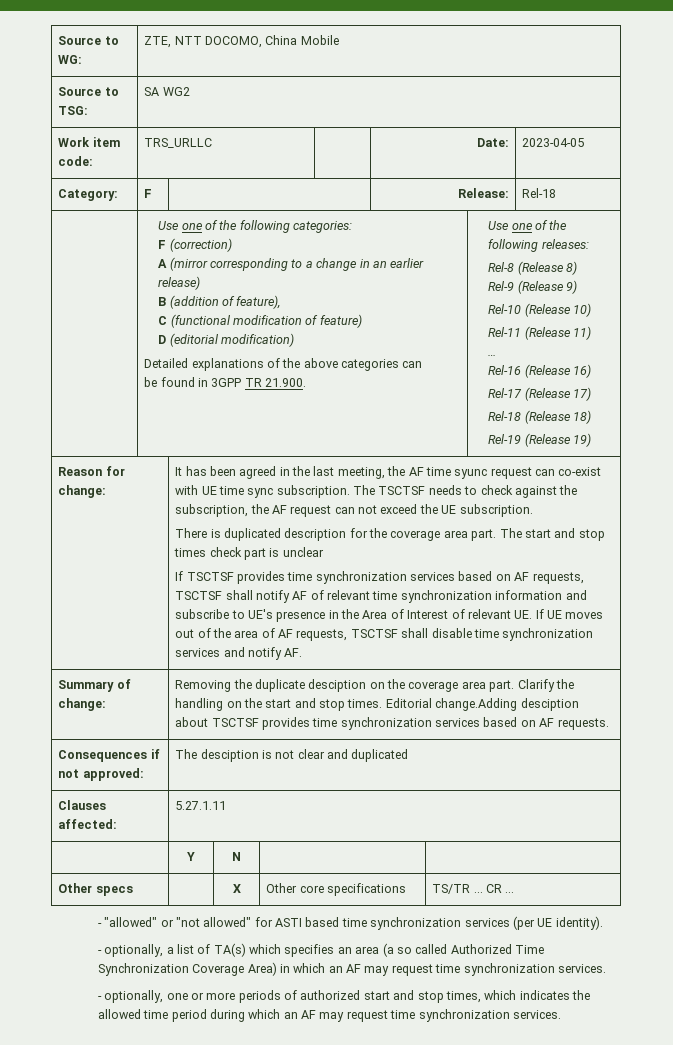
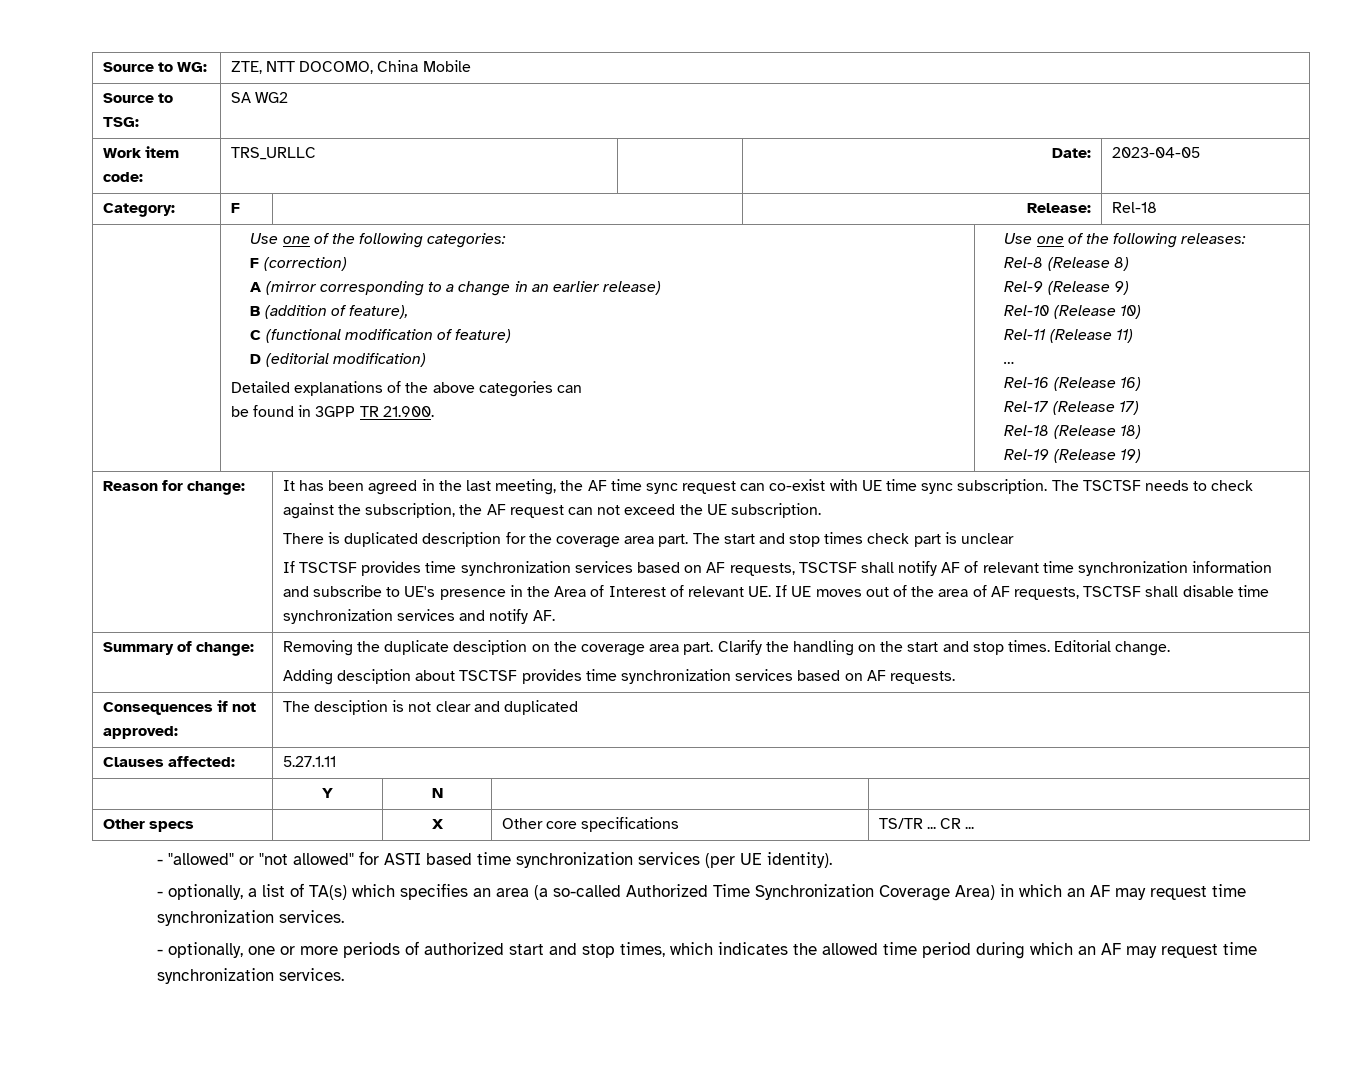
- It has been agreed in the last meeting, the AF time syunc request can co-exist with UE time sync subscription.
+ It has been agreed in the last meeting, the AF time sync request can co-exist with UE time sync subscription.
- Summary of change: | Removing the duplicate desciption on the coverage area part. Clarify the handling on the start and stop times. Editorial change.Adding desciption about TSCTSF provides time synchronization services based on AF requests.
+ Summary of change: | Removing the duplicate desciption on the coverage area part. Clarify the handling on the start and stop times. Editorial change.
+ Adding desciption about TSCTSF provides time synchronization services based on AF requests.
- - optionally, a list of TA(s) which specifies an area (a so called Authorized Time Synchronization Coverage Area) in which an AF may request time synchronization services.
+ - optionally, a list of TA(s) which specifies an area (a so-called Authorized Time Synchronization Coverage Area) in which an AF may request time synchronization services.

